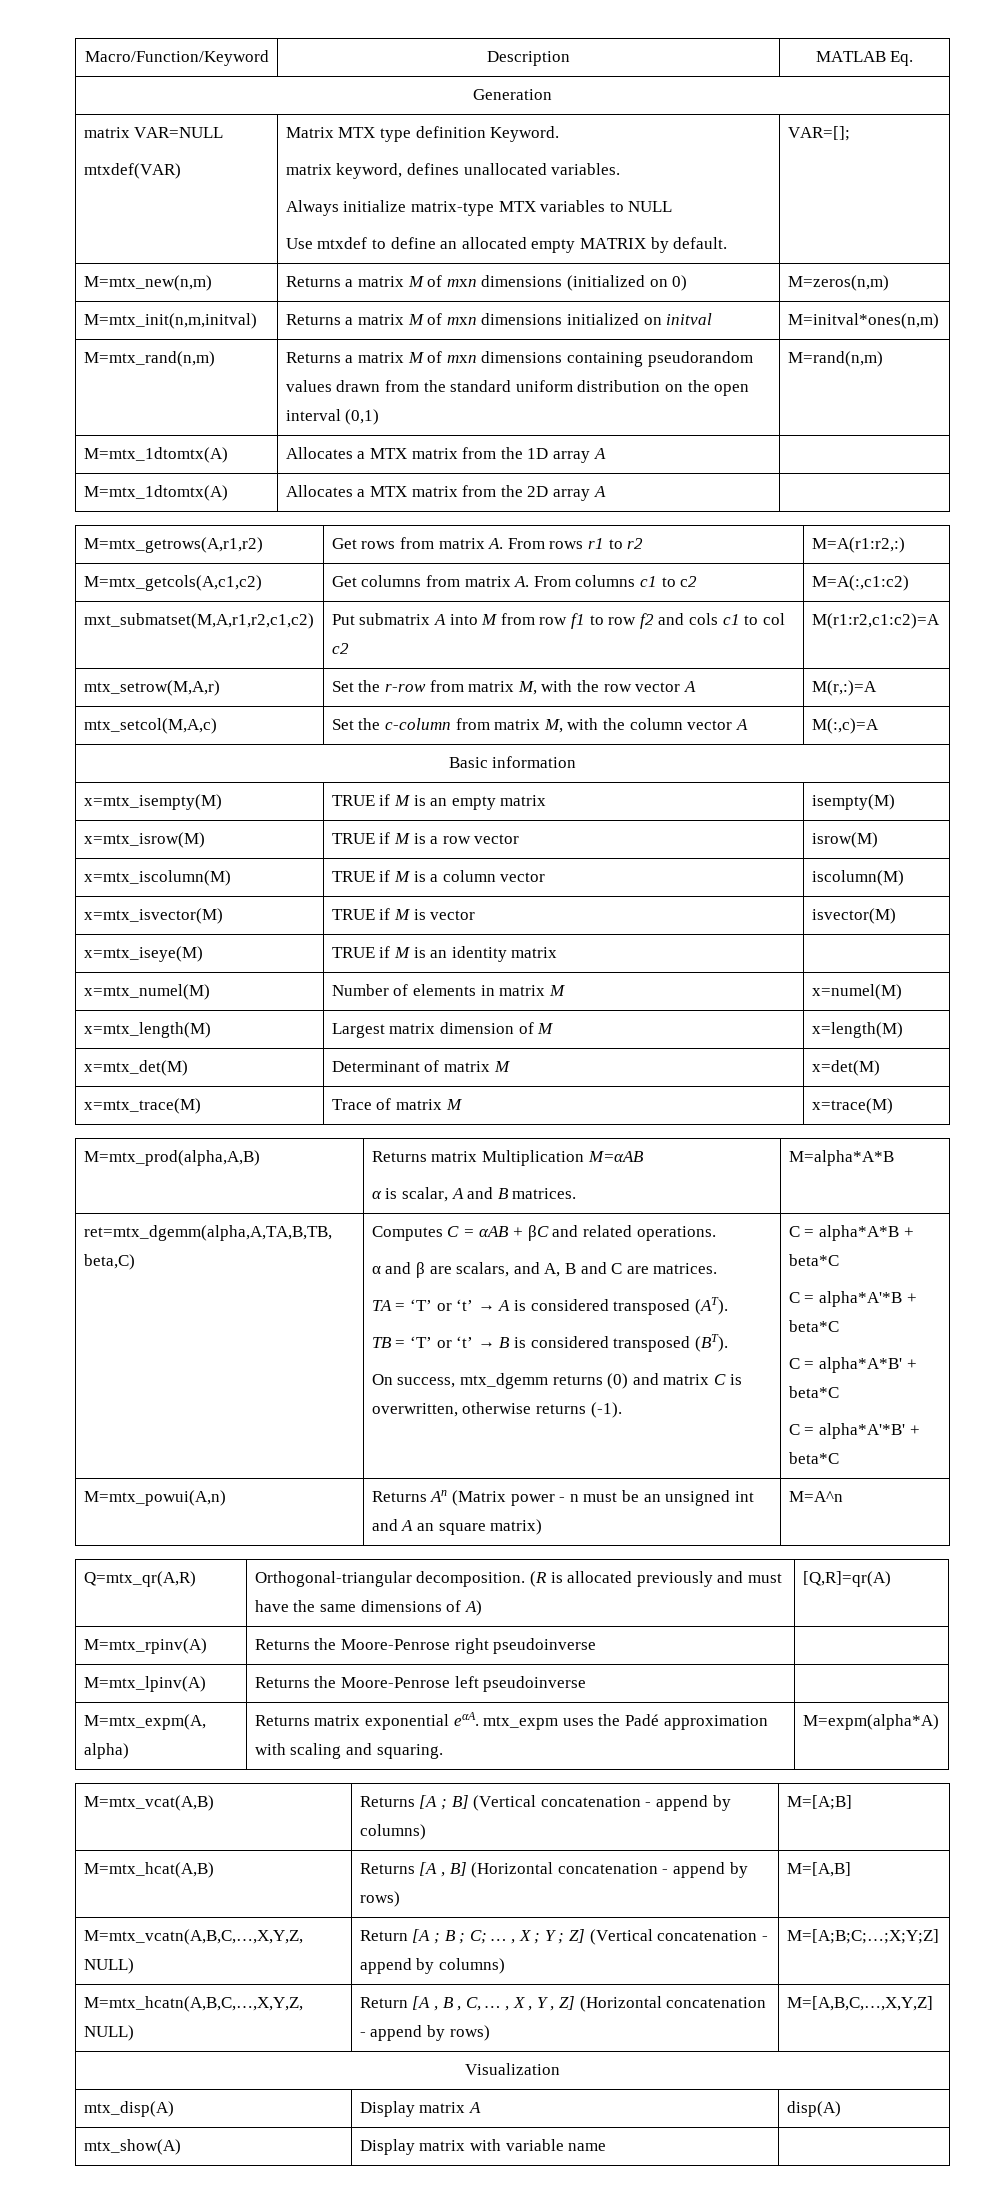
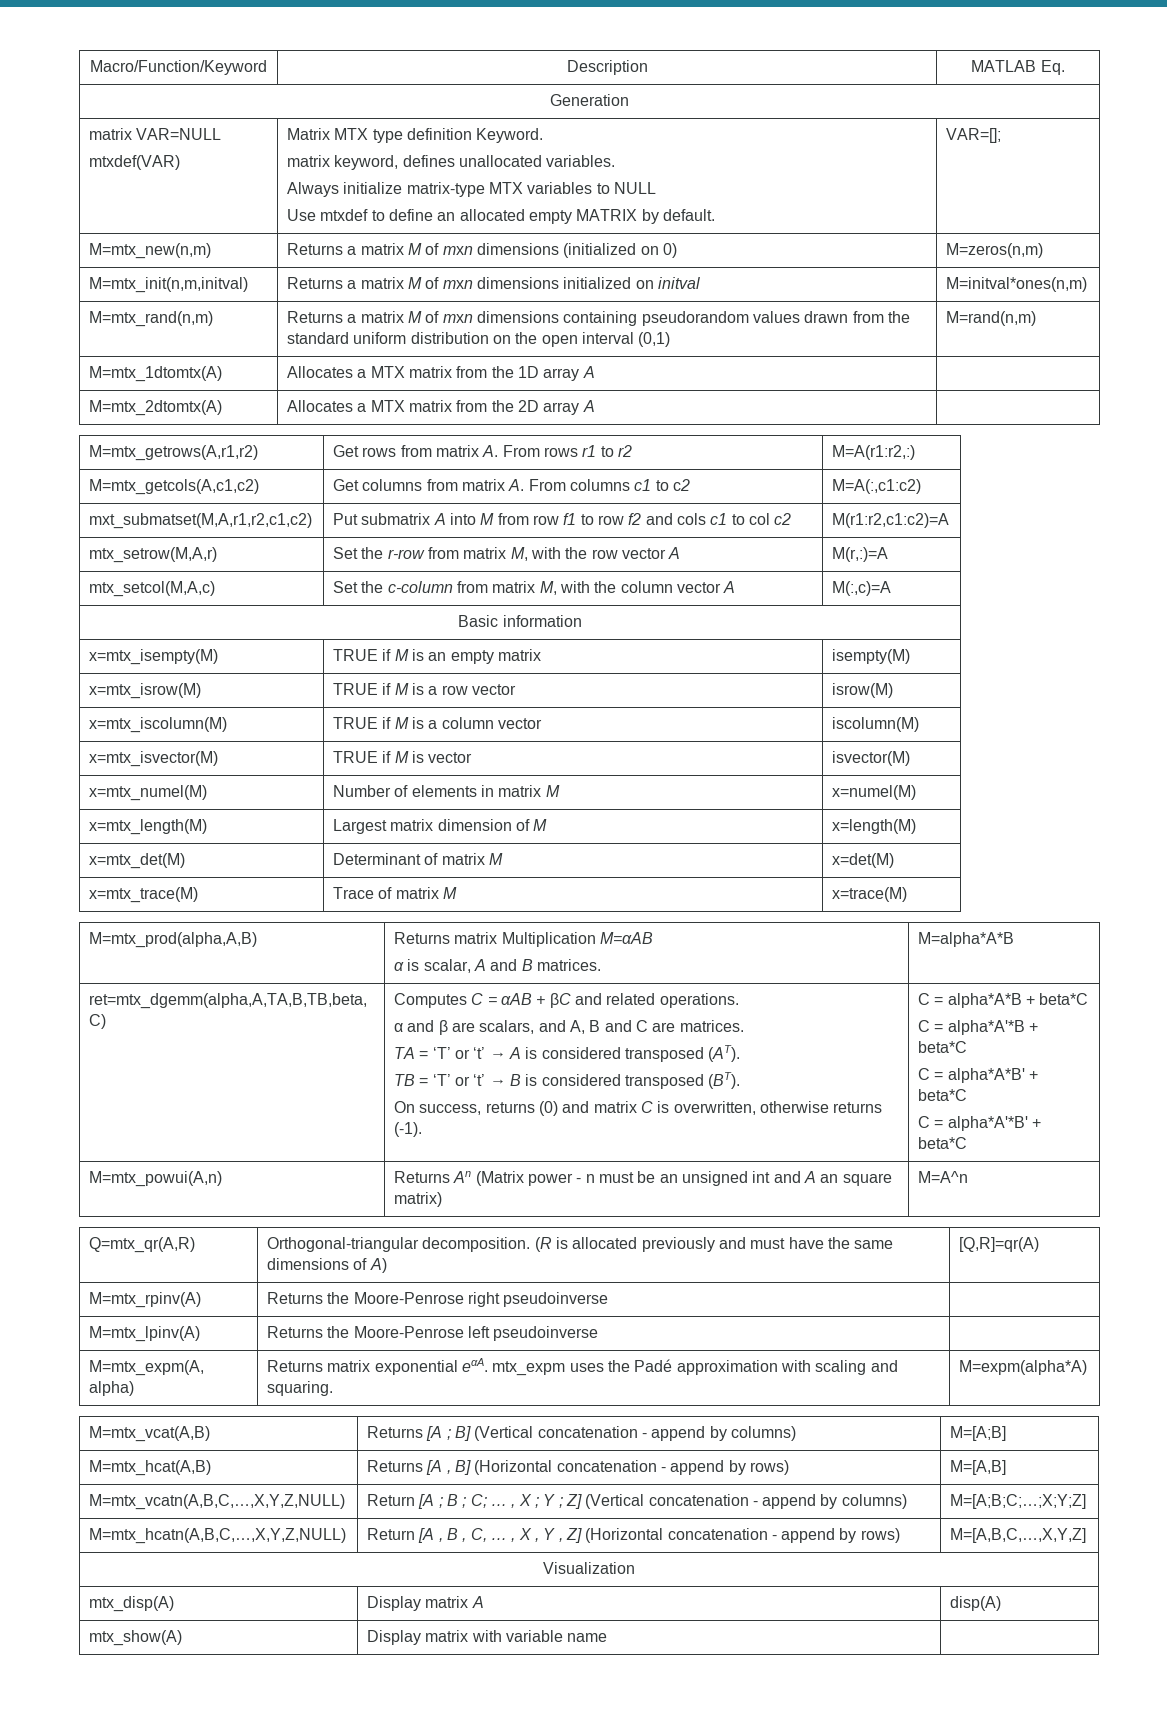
- M=mtx_1dtomtx(A) | Allocates a MTX matrix from the 2D array A |
+ M=mtx_2dtomtx(A) | Allocates a MTX matrix from the 2D array A |
- x=mtx_iseye(M) | TRUE if M is an identity matrix |
- On success, mtx_dgemm returns (0) and matrix C is overwritten, otherwise returns (-1).
+ On success, returns (0) and matrix C is overwritten, otherwise returns (-1).

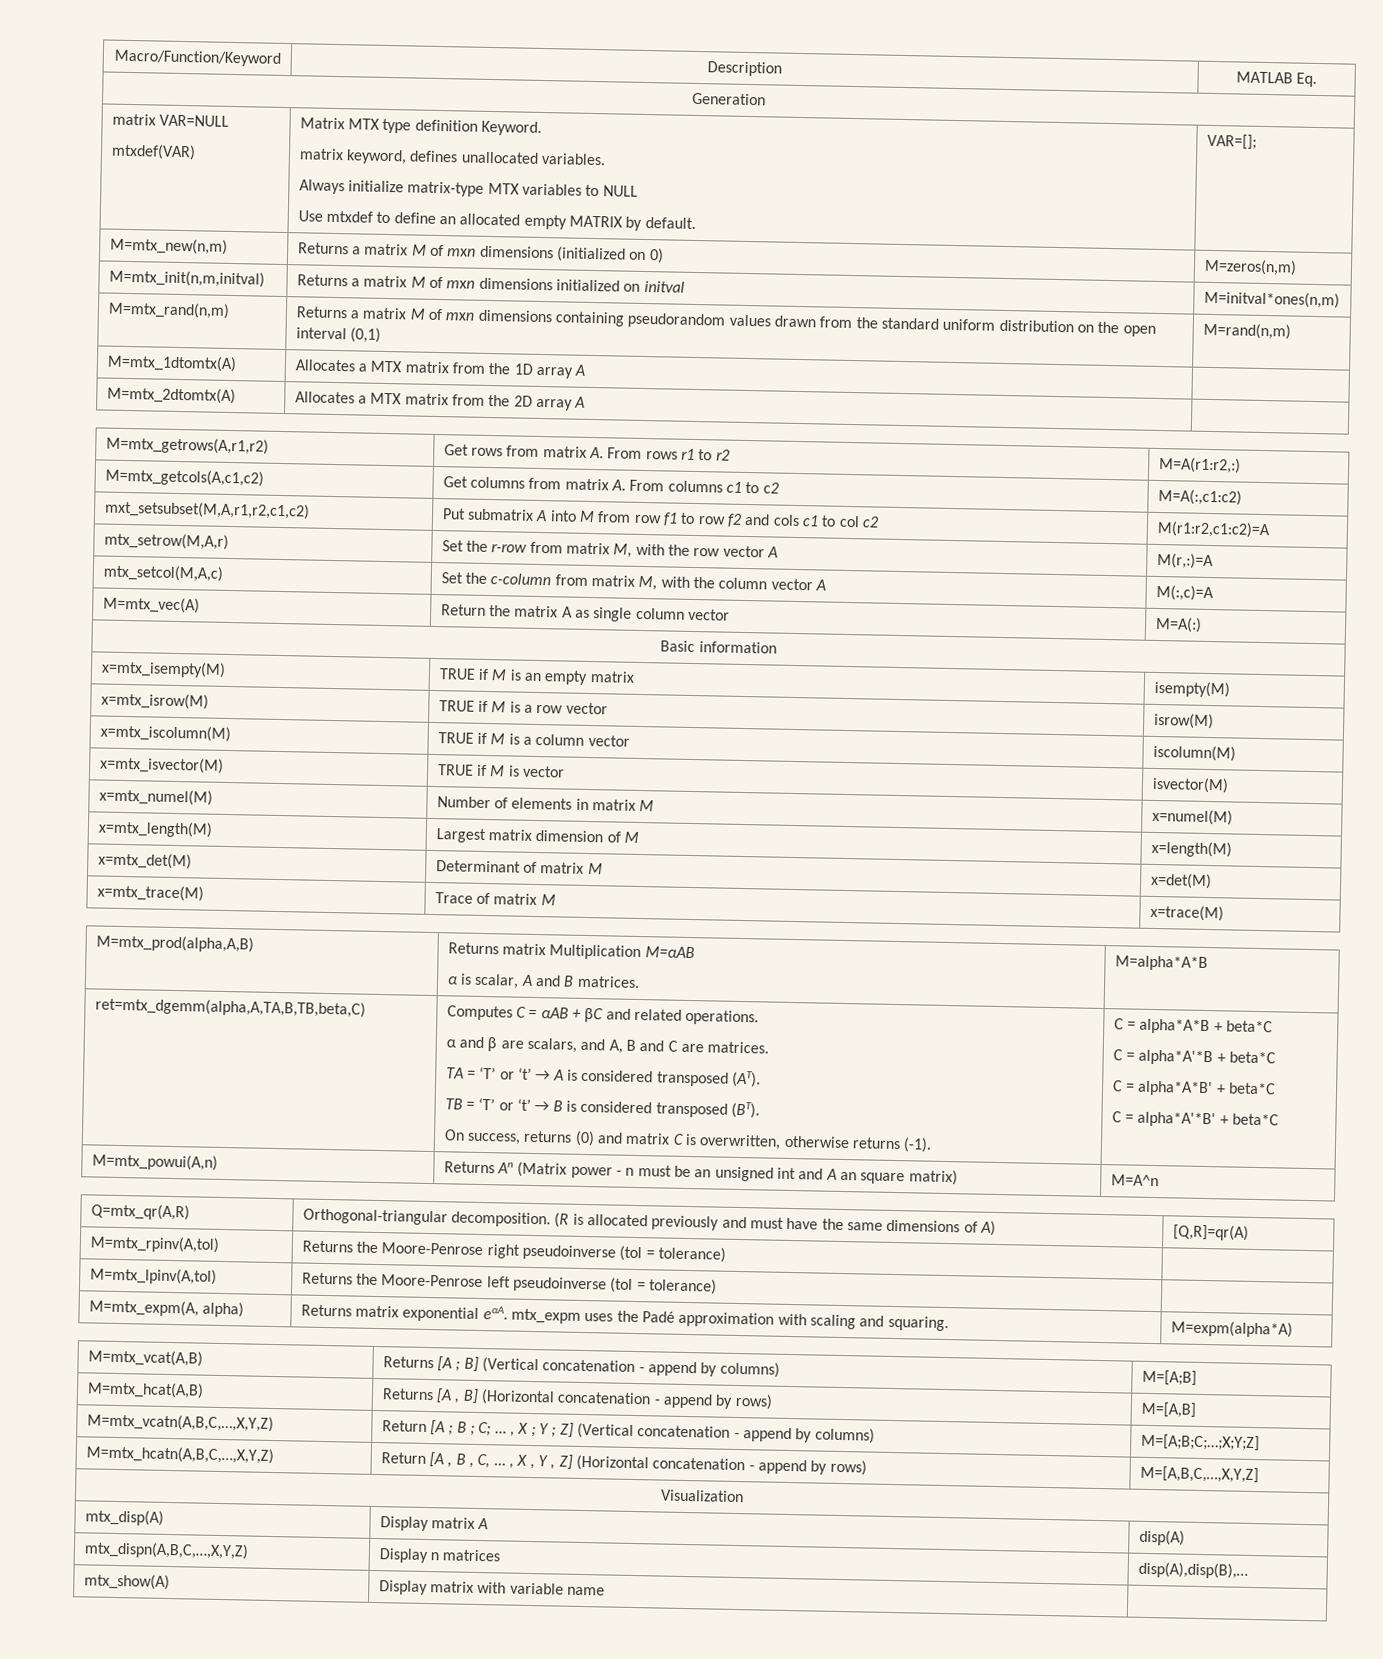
- mxt_submatset(M,A,r1,r2,c1,c2) | Put submatrix A into M from row f1 to row f2 and cols c1 to col c2 | M(r1:r2,c1:c2)=A
+ mxt_setsubset(M,A,r1,r2,c1,c2) | Put submatrix A into M from row f1 to row f2 and cols c1 to col c2 | M(r1:r2,c1:c2)=A
+ M=mtx_vec(A) | Return the matrix A as single column vector | M=A(:)
- M=mtx_rpinv(A) | Returns the Moore-Penrose right pseudoinverse |
- M=mtx_lpinv(A) | Returns the Moore-Penrose left pseudoinverse |
+ M=mtx_rpinv(A,tol) | Returns the Moore-Penrose right pseudoinverse (tol = tolerance) |
+ M=mtx_lpinv(A,tol) | Returns the Moore-Penrose left pseudoinverse (tol = tolerance) |
- M=mtx_vcatn(A,B,C,…,X,Y,Z,NULL) | Return [A ; B ; C; … , X ; Y ; Z] (Vertical concatenation - append by columns) | M=[A;B;C;…;X;Y;Z]
+ M=mtx_vcatn(A,B,C,…,X,Y,Z) | Return [A ; B ; C; … , X ; Y ; Z] (Vertical concatenation - append by columns) | M=[A;B;C;…;X;Y;Z]
- M=mtx_hcatn(A,B,C,…,X,Y,Z,NULL) | Return [A , B , C, … , X , Y , Z] (Horizontal concatenation - append by rows) | M=[A,B,C,…,X,Y,Z]
+ M=mtx_hcatn(A,B,C,…,X,Y,Z) | Return [A , B , C, … , X , Y , Z] (Horizontal concatenation - append by rows) | M=[A,B,C,…,X,Y,Z]
+ mtx_dispn(A,B,C,…,X,Y,Z) | Display n matrices | disp(A),disp(B),…

